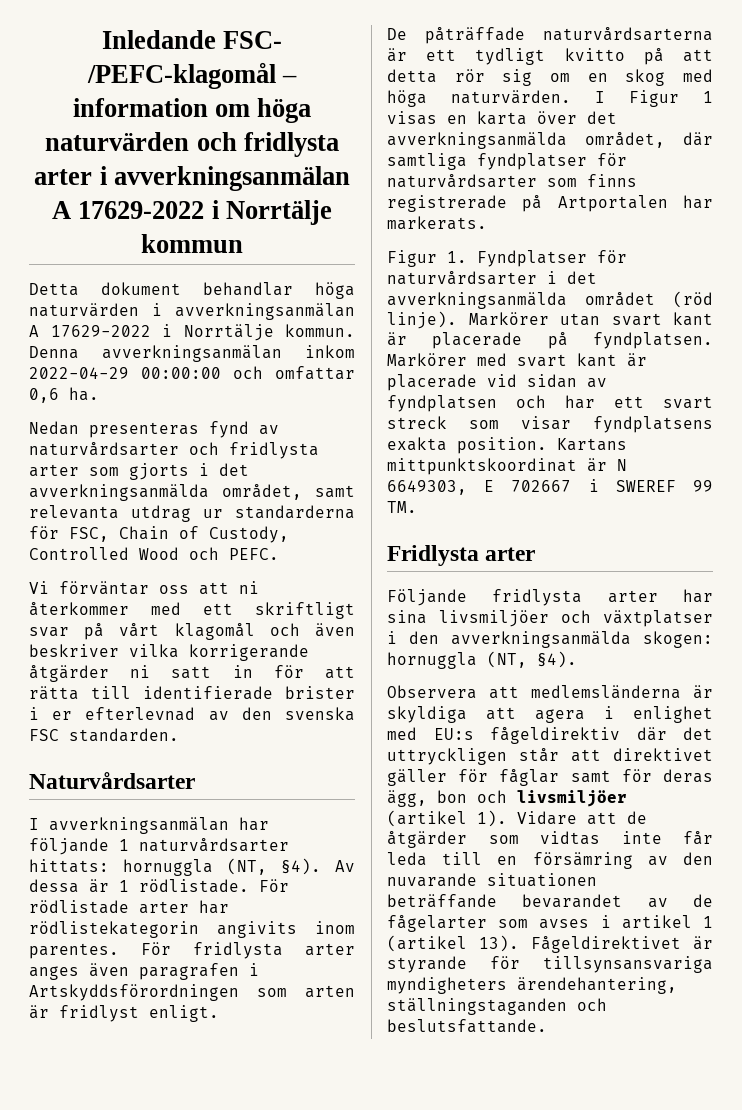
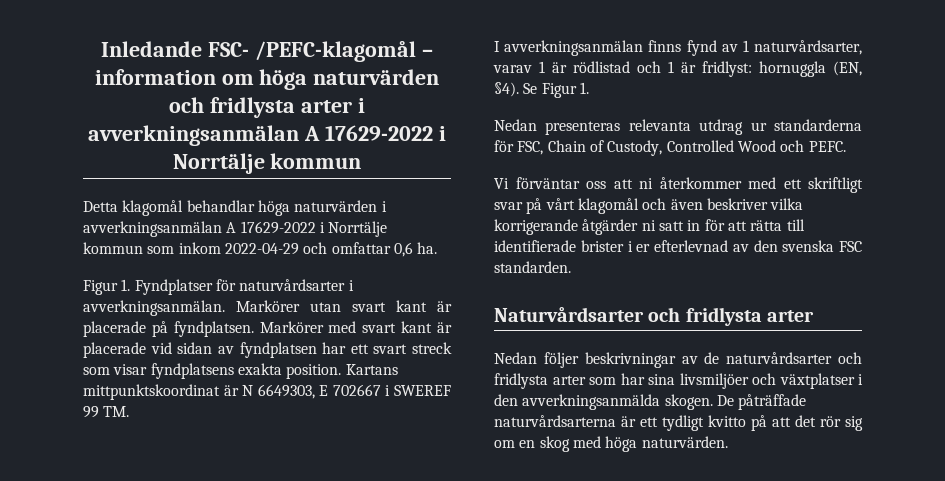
- Detta dokument behandlar höga naturvärden i avverkningsanmälan A 17629-2022 i Norrtälje kommun. Denna avverkningsanmälan inkom 2022-04-29 00:00:00 och omfattar 0,6 ha.
+ Detta klagomål behandlar höga naturvärden i avverkningsanmälan A 17629-2022 i Norrtälje kommun som inkom 2022-04-29 och omfattar 0,6 ha.
- Nedan presenteras fynd av naturvårdsarter och fridlysta arter som gjorts i det avverkningsanmälda området, samt relevanta utdrag ur standarderna för FSC, Chain of Custody, Controlled Wood och PEFC.
+ Figur 1. Fyndplatser för naturvårdsarter i avverkningsanmälan. Markörer utan svart kant är placerade på fyndplatsen. Markörer med svart kant är placerade vid sidan av fyndplatsen har ett svart streck som visar fyndplatsens exakta position. Kartans mittpunktskoordinat är N 6649303, E 702667 i SWEREF 99 TM.
+ I avverkningsanmälan finns fynd av 1 naturvårdsarter, varav 1 är rödlistad och 1 är fridlyst: hornuggla (EN, §4). Se Figur 1.
+ Nedan presenteras relevanta utdrag ur standarderna för FSC, Chain of Custody, Controlled Wood och PEFC.
- Naturvårdsarter
- I avverkningsanmälan har följande 1 naturvårdsarter hittats: hornuggla (NT, §4). Av dessa är 1 rödlistade. För rödlistade arter har rödlistekategorin angivits inom parentes. För fridlysta arter anges även paragrafen i Artskyddsförordningen som arten är fridlyst enligt.
- De påträffade naturvårdsarterna är ett tydligt kvitto på att detta rör sig om en skog med höga naturvärden. I Figur 1 visas en karta över det avverkningsanmälda området, där samtliga fyndplatser för naturvårdsarter som finns registrerade på Artportalen har markerats.
- Figur 1. Fyndplatser för naturvårdsarter i det avverkningsanmälda området (röd linje). Markörer utan svart kant är placerade på fyndplatsen. Markörer med svart kant är placerade vid sidan av fyndplatsen och har ett svart streck som visar fyndplatsens exakta position. Kartans mittpunktskoordinat är N 6649303, E 702667 i SWEREF 99 TM.
- Fridlysta arter
- Följande fridlysta arter har sina livsmiljöer och växtplatser i den avverkningsanmälda skogen: hornuggla (NT, §4).
- Observera att medlemsländerna är skyldiga att agera i enlighet med EU:s fågeldirektiv där det uttryckligen står att direktivet gäller för fåglar samt för deras ägg, bon och livsmiljöer (artikel 1). Vidare att de åtgärder som vidtas inte får leda till en försämring av den nuvarande situationen beträffande bevarandet av de fågelarter som avses i artikel 1 (artikel 13). Fågeldirektivet är styrande för tillsynsansvariga myndigheters ärendehantering, ställningstaganden och beslutsfattande.
+ Naturvårdsarter och fridlysta arter
+ Nedan följer beskrivningar av de naturvårdsarter och fridlysta arter som har sina livsmiljöer och växtplatser i den avverkningsanmälda skogen. De påträffade naturvårdsarterna är ett tydligt kvitto på att det rör sig om en skog med höga naturvärden.

